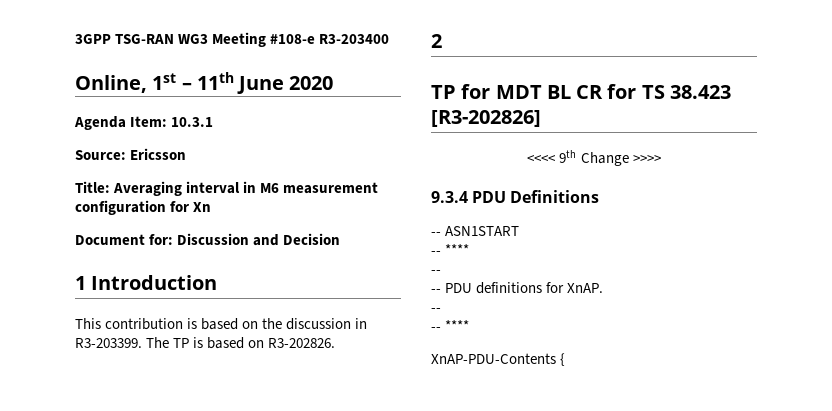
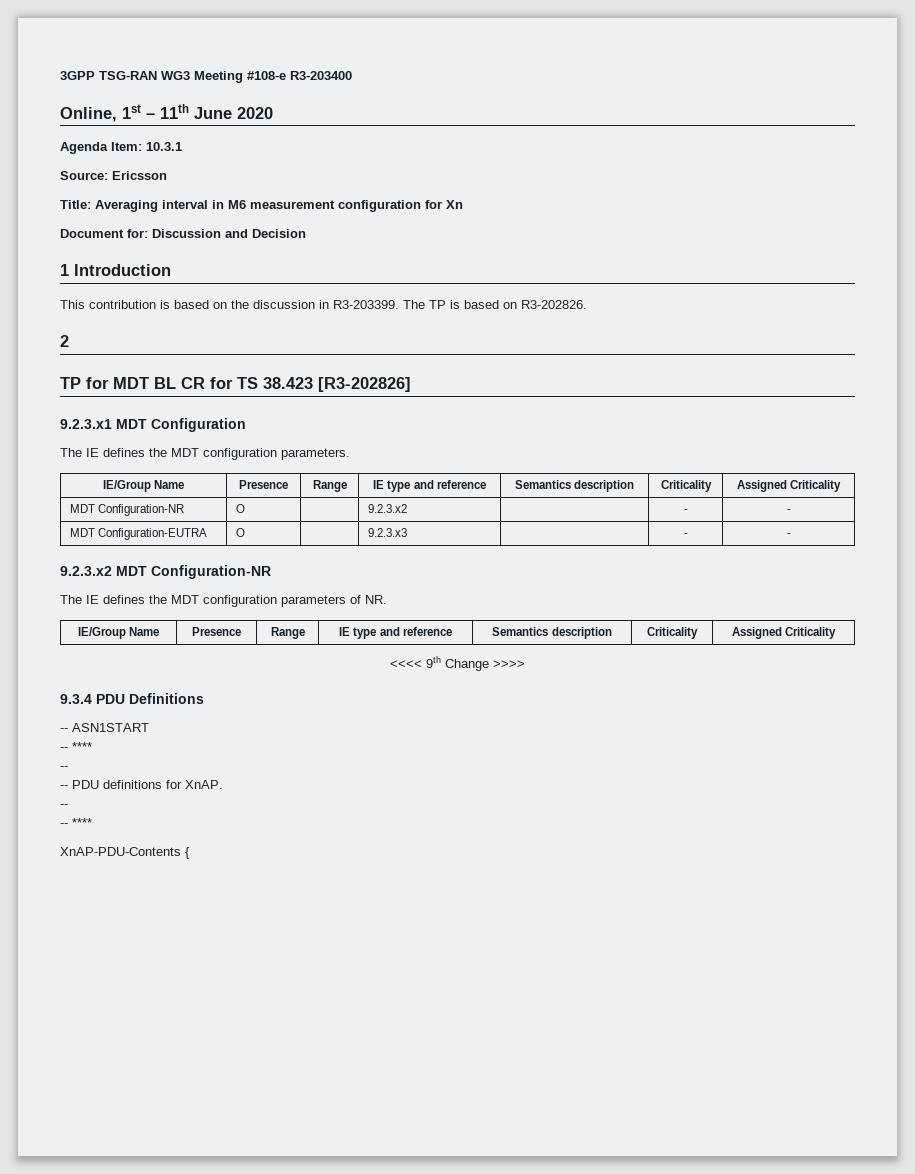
+ 9.2.3.x1 MDT Configuration
+ The IE defines the MDT configuration parameters.
+ IE/Group Name | Presence | Range | IE type and reference | Semantics description | Criticality | Assigned Criticality
+ MDT Configuration-NR | O | | 9.2.3.x2 | | - | -
+ MDT Configuration-EUTRA | O | | 9.2.3.x3 | | - | -
+ 9.2.3.x2 MDT Configuration-NR
+ The IE defines the MDT configuration parameters of NR.
+ IE/Group Name | Presence | Range | IE type and reference | Semantics description | Criticality | Assigned Criticality

